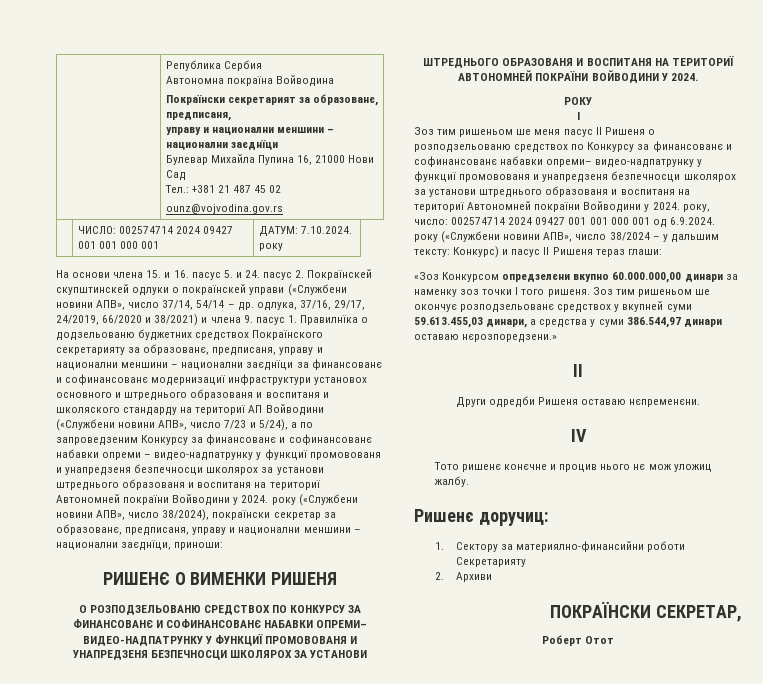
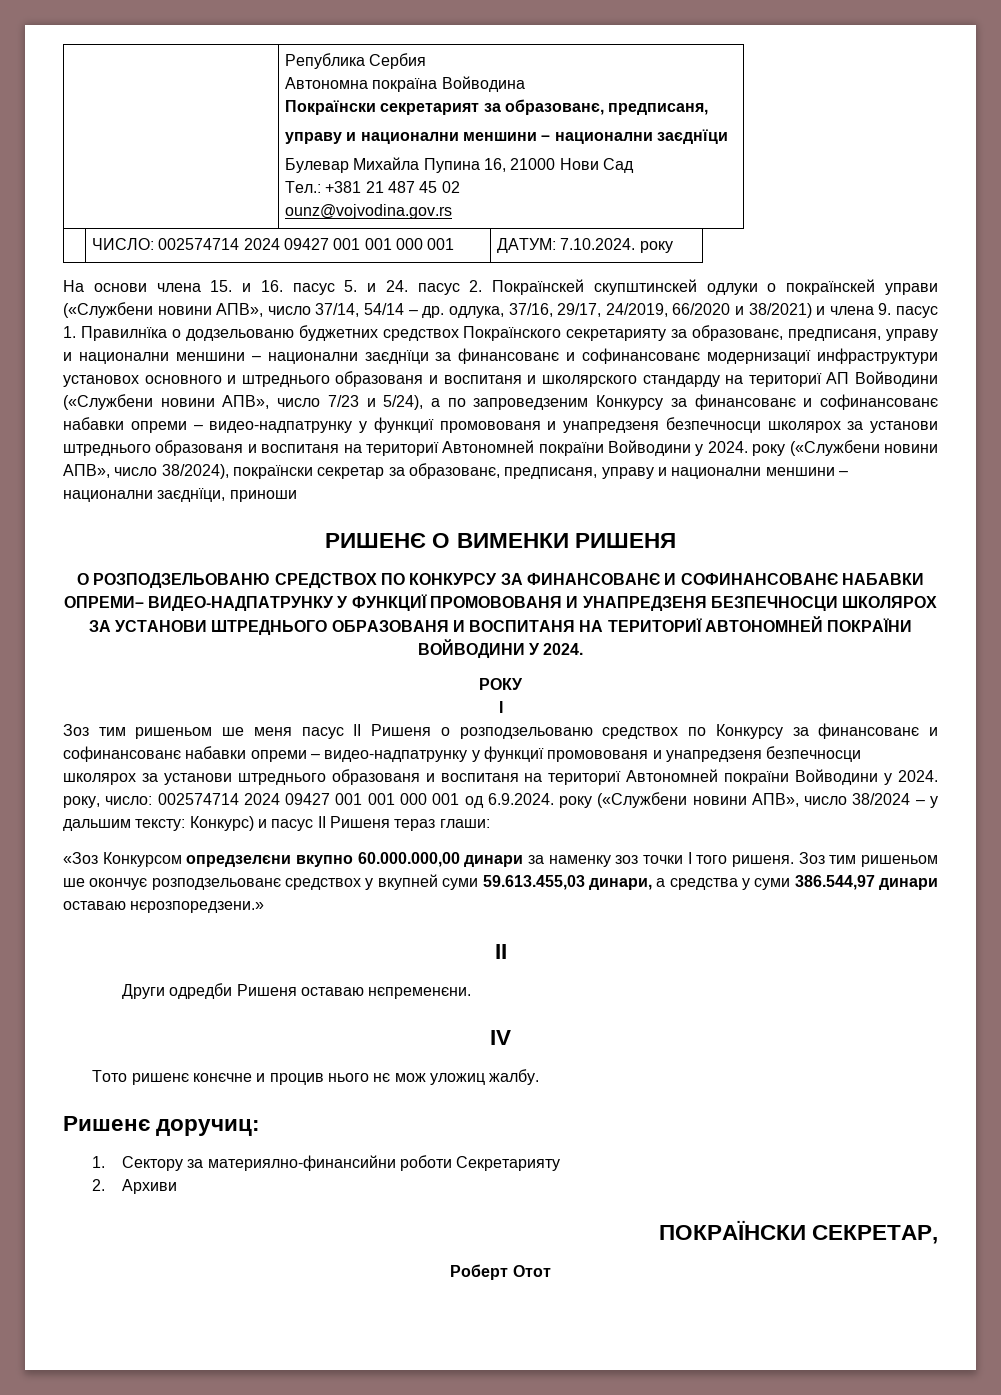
- На основи членa 15. и 16. пасус 5. и 24. пасус 2. Покраїнскей скупштинскей одлуки о покраїнскей управи («Службени новини АПВ», число 37/14, 54/14 – др. одлука, 37/16, 29/17, 24/2019, 66/2020 и 38/2021) и члeна 9. пасус 1. Правилнїка o додзельованю буджетних средствох Покраїнского секретарияту за образованє, предписаня, управу и национални меншини – национални заєднїци за финансованє и софинансованє модернизациї инфраструктури установох основного и штреднього образованя и воспитаня и школяского стандарду на териториї АП Войводини («Службени новини АПВ», число 7/23 и 5/24), а по запроведзеним Конкурсу за финансованє и софинансованє набавки опреми – видео-надпатрунку у функциї промовованя и унапредзеня безпечносци школярох за установи штреднього образованя и воспитаня на териториї Автономней покраїни Войводини у 2024. року («Службени новини АПВ», число 38/2024), покраїнски секретар за образованє, предписаня, управу и национални меншини – национални заєднїци, приноши:
+ На основи членa 15. и 16. пасус 5. и 24. пасус 2. Покраїнскей скупштинскей одлуки о покраїнскей управи («Службени новини АПВ», число 37/14, 54/14 – др. одлука, 37/16, 29/17, 24/2019, 66/2020 и 38/2021) и члeна 9. пасус 1. Правилнїка o додзельованю буджетних средствох Покраїнского секретарияту за образованє, предписаня, управу и национални меншини – национални заєднїци за финансованє и софинансованє модернизациї инфраструктури установох основного и штреднього образованя и воспитаня и школярского стандарду на териториї АП Войводини («Службени новини АПВ», число 7/23 и 5/24), а по запроведзеним Конкурсу за финансованє и софинансованє набавки опреми – видео-надпатрунку у функциї промовованя и унапредзеня безпечносци школярох за установи штреднього образованя и воспитаня на териториї Автономней покраїни Войводини у 2024. року («Службени новини АПВ», число 38/2024), покраїнски секретар за образованє, предписаня, управу и национални меншини – национални заєднїци, приноши
- Зоз тим ришеньом ше меня пасус II Ришеня о розподзельованю средствох по Конкурсу за финансованє и софинансованє набавки опреми– видео-надпатрунку у функциї промовованя и унапредзeня безпечносци школярох за установи штреднього образованя и воспитаня на териториї Автономней покраїни Войводини у 2024. року, число:
+ Зоз тим ришеньом ше меня пасус II Ришеня о розподзельованю средствох по Конкурсу за финансованє и софинансованє набавки опреми – видео-надпатрунку у функциї промовованя и унапредзeня безпечносци школярох за установи штреднього образованя и воспитаня на териториї Автономней покраїни Войводини у 2024. року, число:

